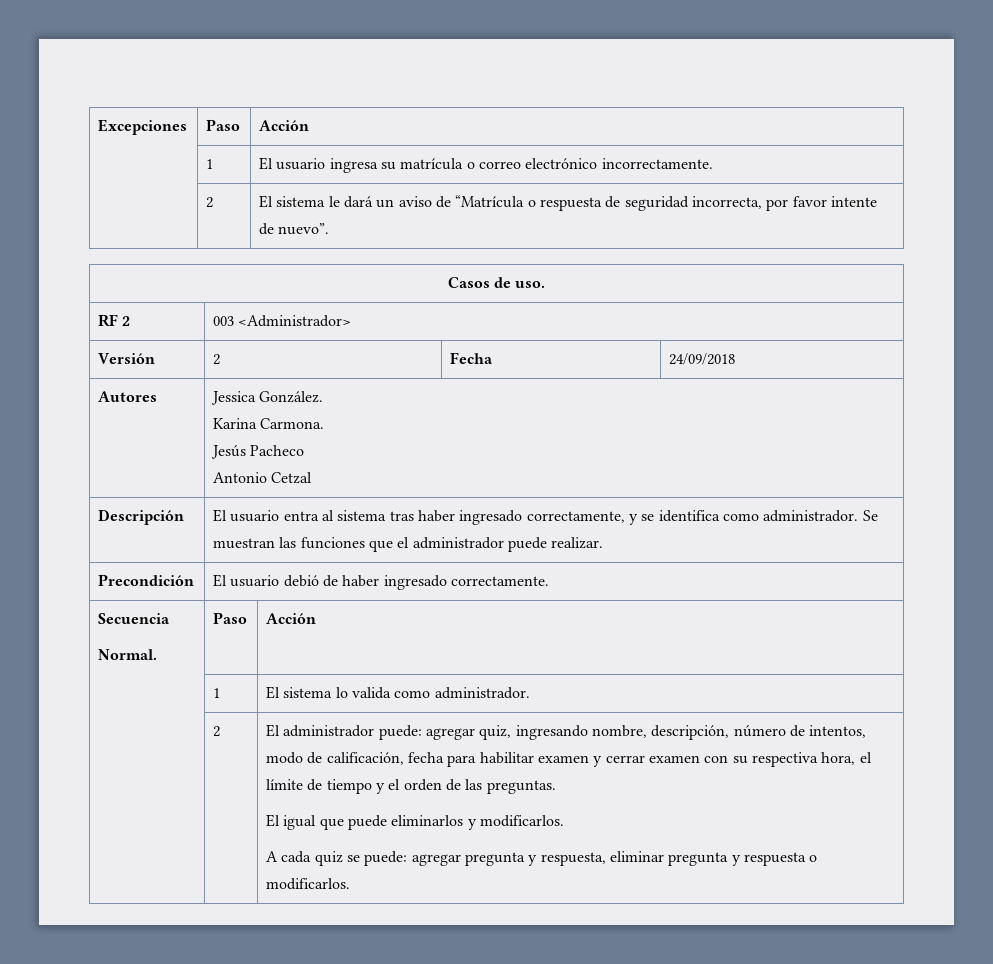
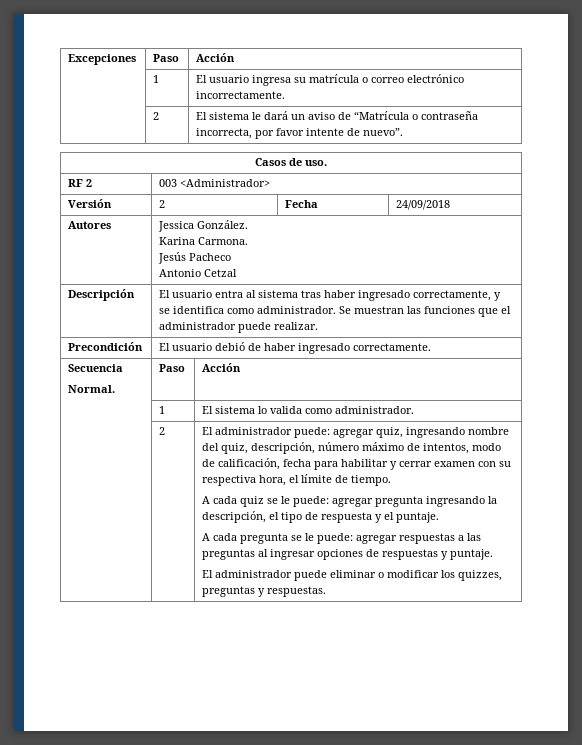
- | 2 | El sistema le dará un aviso de “Matrícula o respuesta de seguridad incorrecta, por favor intente de nuevo”.
+ | 2 | El sistema le dará un aviso de “Matrícula o contraseña incorrecta, por favor intente de nuevo”.
- El administrador puede: agregar quiz, ingresando nombre, descripción, número de intentos, modo de calificación, fecha para habilitar examen y cerrar examen con su respectiva hora, el límite de tiempo y el orden de las preguntas.
- El igual que puede eliminarlos y modificarlos.
+ El administrador puede: agregar quiz, ingresando nombre del quiz, descripción, número máximo de intentos, modo de calificación, fecha para habilitar y cerrar examen con su respectiva hora, el límite de tiempo.
- A cada quiz se puede: agregar pregunta y respuesta, eliminar pregunta y respuesta o modificarlos.
+ A cada quiz se le puede: agregar pregunta ingresando la descripción, el tipo de respuesta y el puntaje.
+ A cada pregunta se le puede: agregar respuestas a las preguntas al ingresar opciones de respuestas y puntaje.
+ El administrador puede eliminar o modificar los quizzes, preguntas y respuestas.

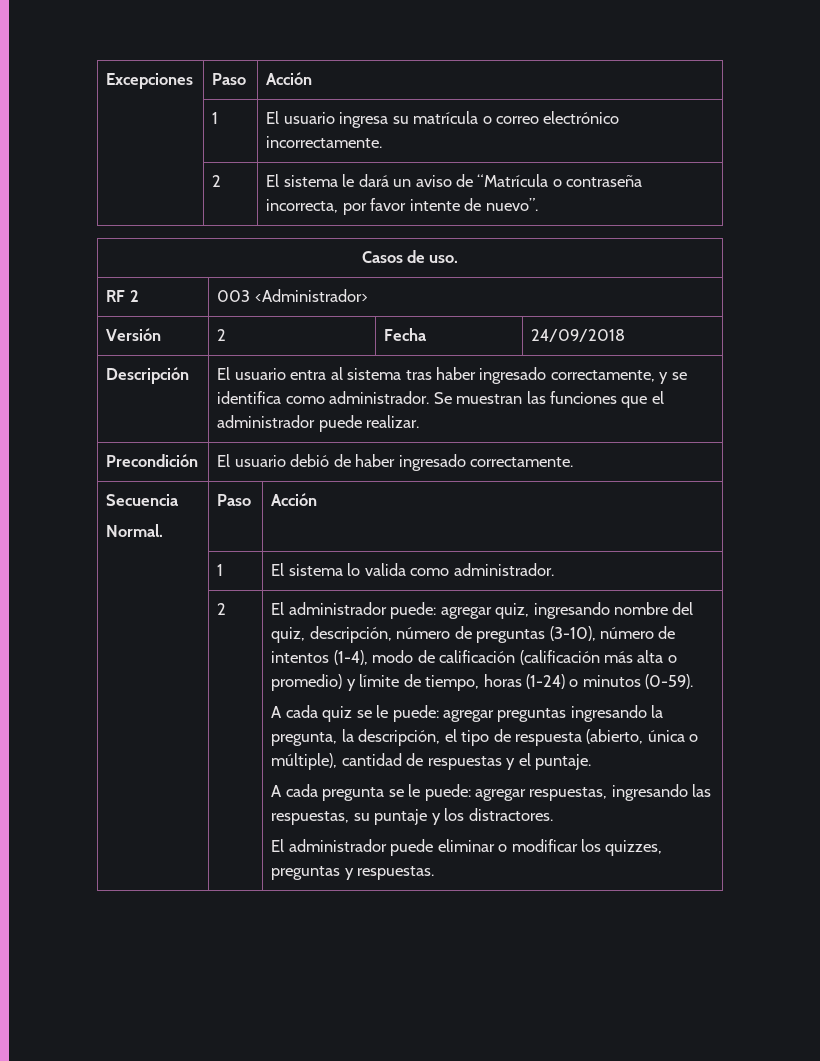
- Autores | Jessica González.
- Karina Carmona.
- Jesús Pacheco
- Antonio Cetzal
- El administrador puede: agregar quiz, ingresando nombre del quiz, descripción, número máximo de intentos, modo de calificación, fecha para habilitar y cerrar examen con su respectiva hora, el límite de tiempo.
+ El administrador puede: agregar quiz, ingresando nombre del quiz, descripción, número de preguntas (3-10), número de intentos (1-4), modo de calificación (calificación más alta o promedio) y límite de tiempo, horas (1-24) o minutos (0-59).
- A cada quiz se le puede: agregar pregunta ingresando la descripción, el tipo de respuesta y el puntaje.
+ A cada quiz se le puede: agregar preguntas ingresando la pregunta, la descripción, el tipo de respuesta (abierto, única o múltiple), cantidad de respuestas y el puntaje.
- A cada pregunta se le puede: agregar respuestas a las preguntas al ingresar opciones de respuestas y puntaje.
+ A cada pregunta se le puede: agregar respuestas, ingresando las respuestas, su puntaje y los distractores.

